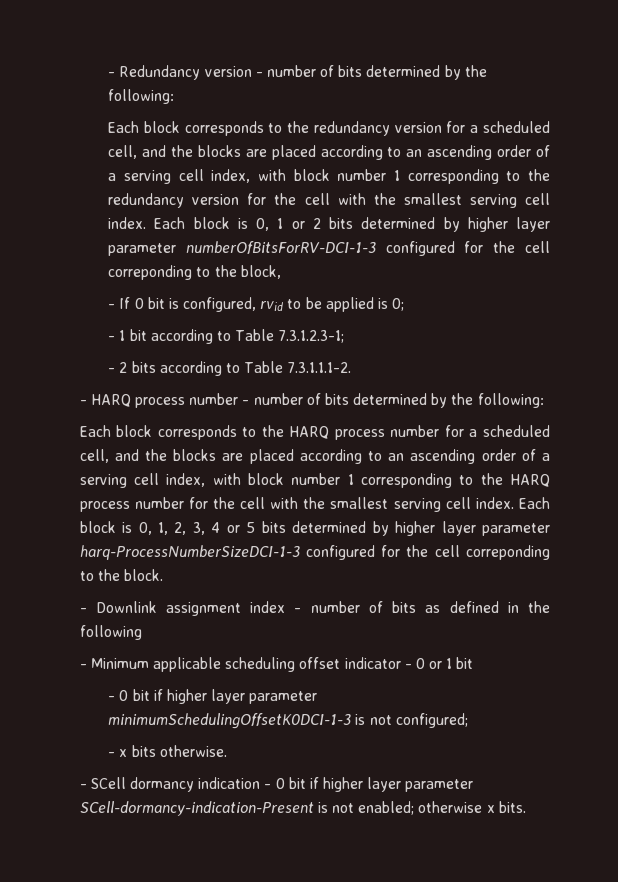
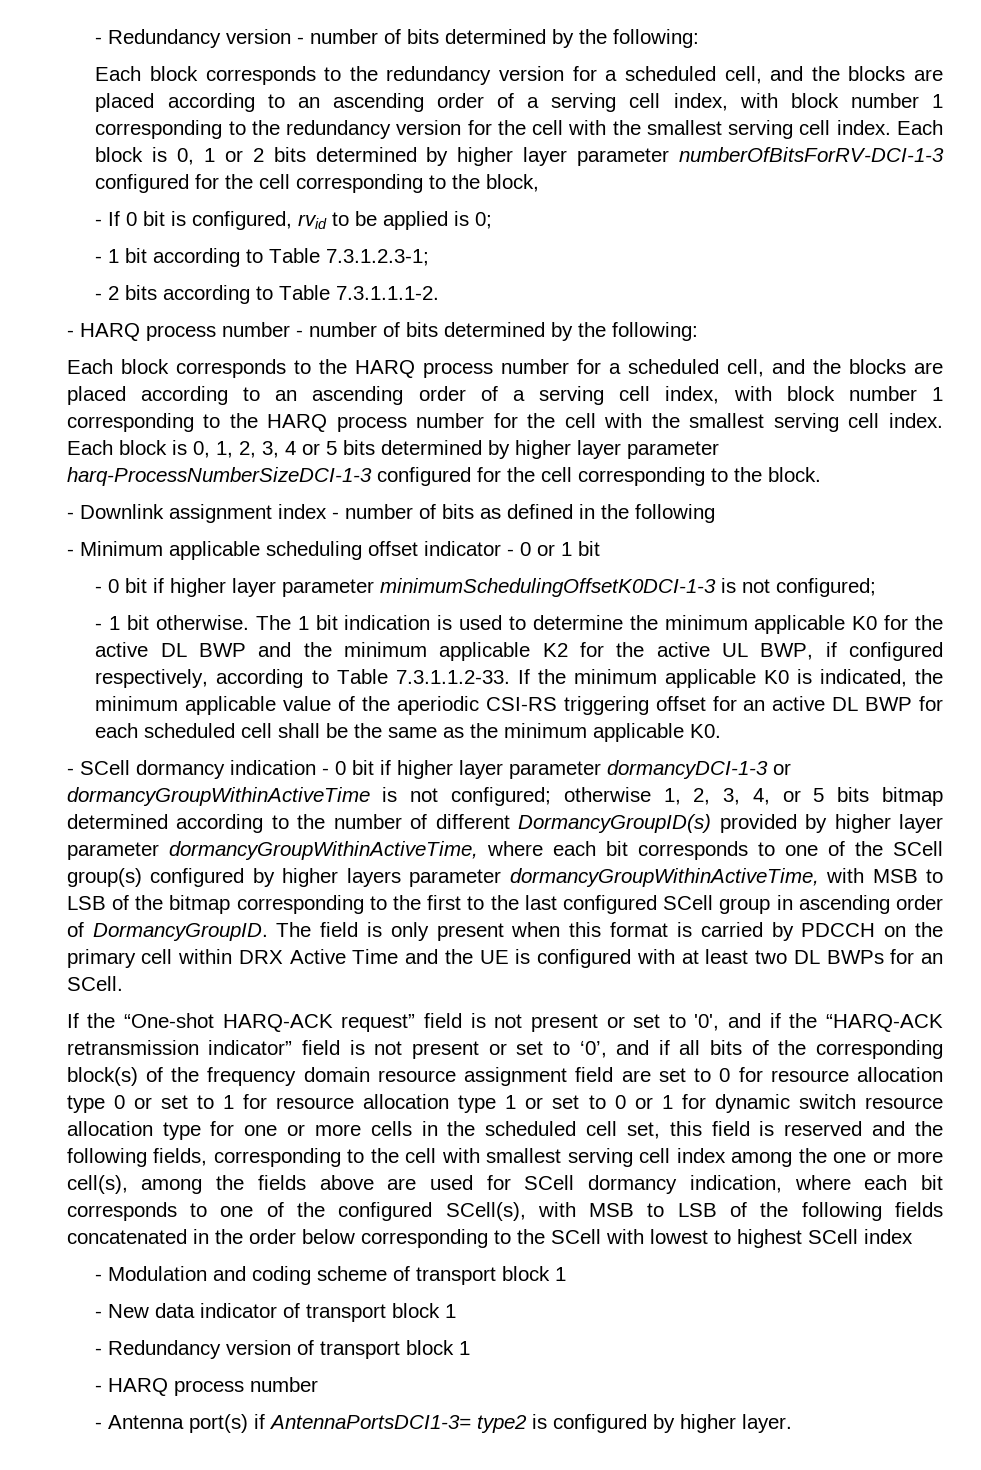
- Each block is 0, 1 or 2 bits determined by higher layer parameter numberOfBitsForRV-DCI-1-3 configured for the cell correponding to the block,
+ Each block is 0, 1 or 2 bits determined by higher layer parameter numberOfBitsForRV-DCI-1-3 configured for the cell corresponding to the block,
- Each block is 0, 1, 2, 3, 4 or 5 bits determined by higher layer parameter harq-ProcessNumberSizeDCI-1-3 configured for the cell correponding to the block.
+ Each block is 0, 1, 2, 3, 4 or 5 bits determined by higher layer parameter harq-ProcessNumberSizeDCI-1-3 configured for the cell corresponding to the block.
- - x bits otherwise.
+ - 1 bit otherwise. The 1 bit indication is used to determine the minimum applicable K0 for the active DL BWP and the minimum applicable K2 for the active UL BWP, if configured respectively, according to Table 7.3.1.1.2-33. If the minimum applicable K0 is indicated, the minimum applicable value of the aperiodic CSI-RS triggering offset for an active DL BWP for each scheduled cell shall be the same as the minimum applicable K0.
- - SCell dormancy indication - 0 bit if higher layer parameter SCell-dormancy-indication-Present is not enabled; otherwise x bits.
+ - SCell dormancy indication - 0 bit if higher layer parameter dormancyDCI-1-3 or dormancyGroupWithinActiveTime is not configured; otherwise 1, 2, 3, 4, or 5 bits bitmap determined according to the number of different DormancyGroupID(s) provided by higher layer parameter dormancyGroupWithinActiveTime, where each bit corresponds to one of the SCell group(s) configured by higher layers parameter dormancyGroupWithinActiveTime, with MSB to LSB of the bitmap corresponding to the first to the last configured SCell group in ascending order of DormancyGroupID. The field is only present when this format is carried by PDCCH on the primary cell within DRX Active Time and the UE is configured with at least two DL BWPs for an SCell.
+ If the “One-shot HARQ-ACK request” field is not present or set to '0', and if the “HARQ-ACK retransmission indicator” field is not present or set to ‘0’, and if all bits of the corresponding block(s) of the frequency domain resource assignment field are set to 0 for resource allocation type 0 or set to 1 for resource allocation type 1 or set to 0 or 1 for dynamic switch resource allocation type for one or more cells in the scheduled cell set, this field is reserved and the following fields, corresponding to the cell with smallest serving cell index among the one or more cell(s), among the fields above are used for SCell dormancy indication, where each bit corresponds to one of the configured SCell(s), with MSB to LSB of the following fields concatenated in the order below corresponding to the SCell with lowest to highest SCell index
+ - Modulation and coding scheme of transport block 1
+ - New data indicator of transport block 1
+ - Redundancy version of transport block 1
+ - HARQ process number
+ - Antenna port(s) if AntennaPortsDCI1-3= type2 is configured by higher layer.

